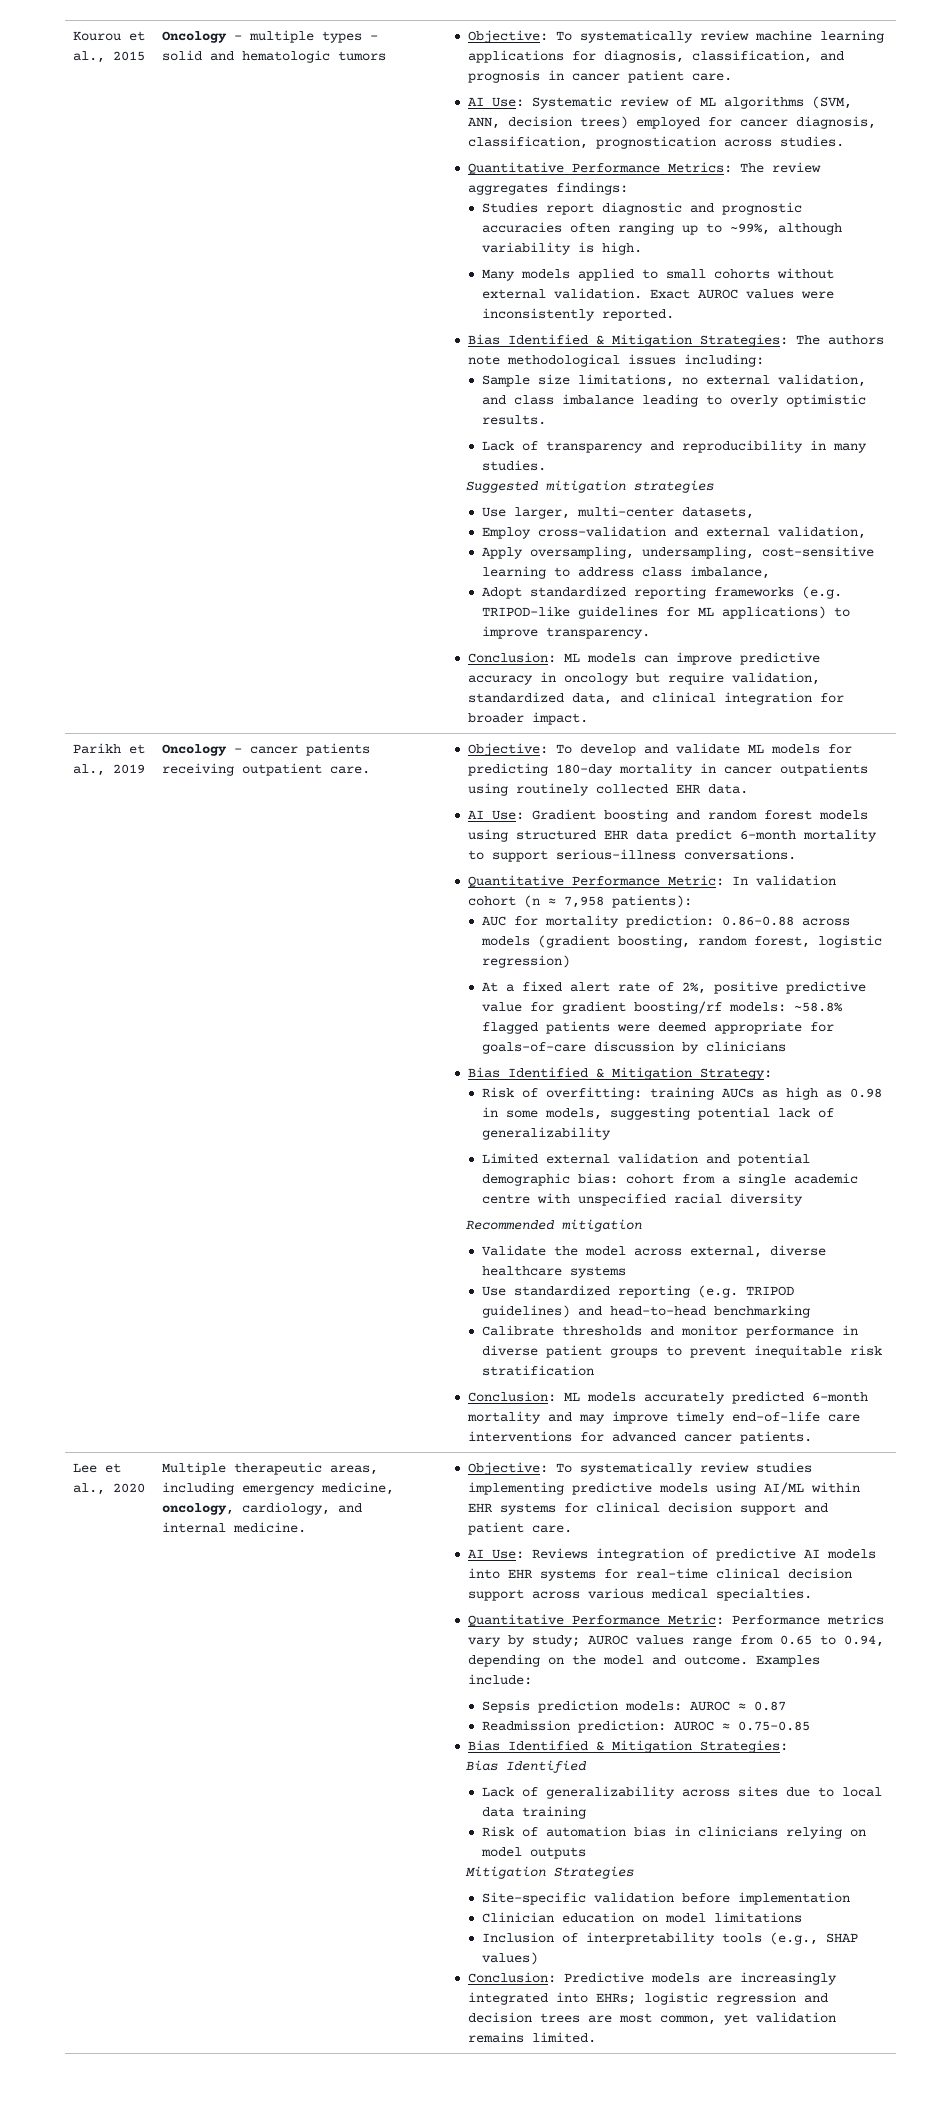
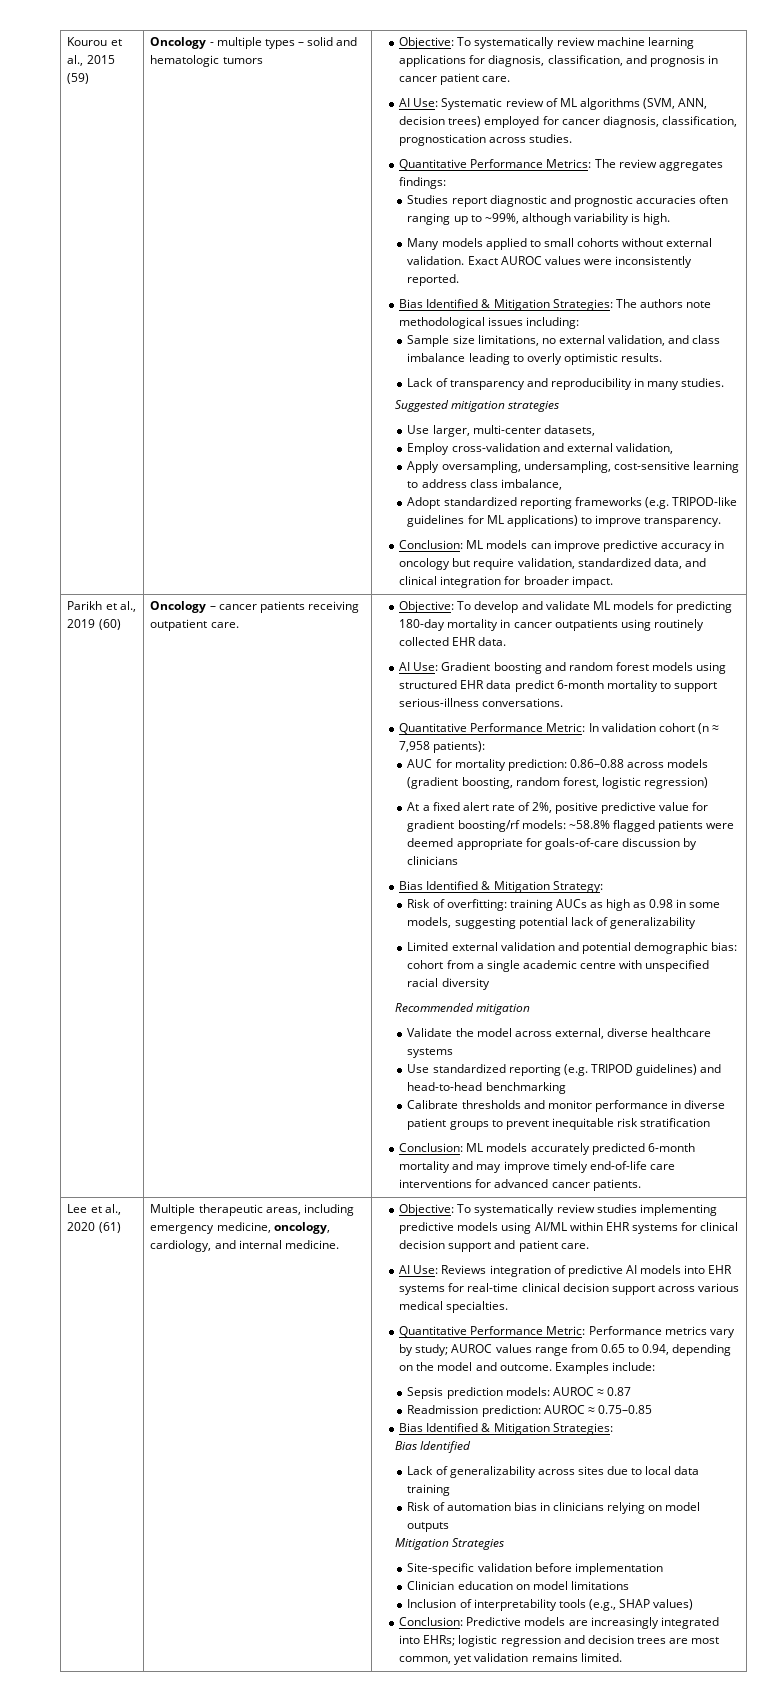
- Kourou et al., 2015
+ Kourou et al., 2015 (59)
- Parikh et al., 2019
+ Parikh et al., 2019 (60)
- Lee et al., 2020
+ Lee et al., 2020 (61)

